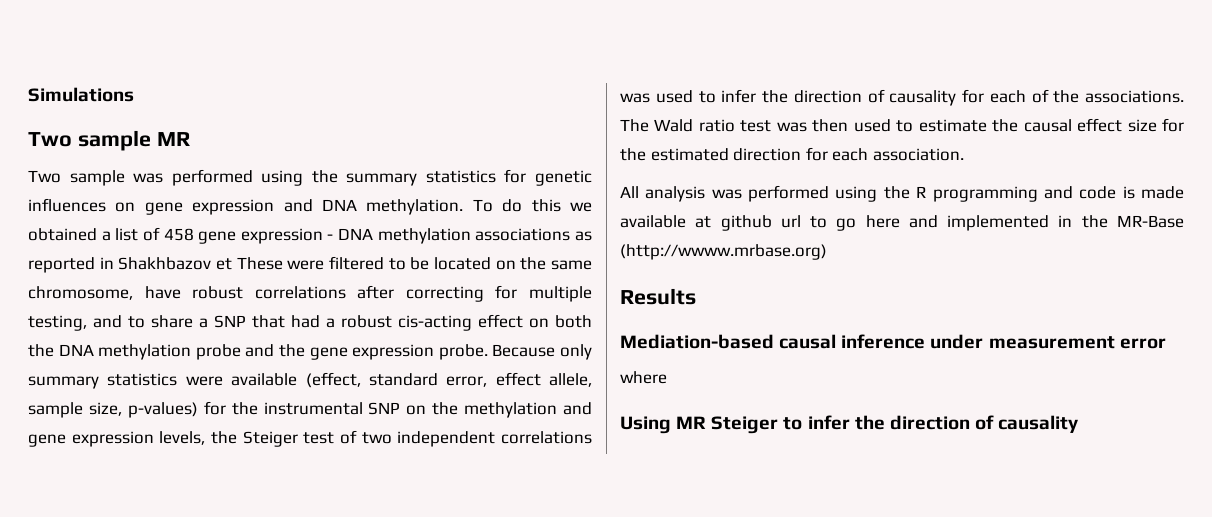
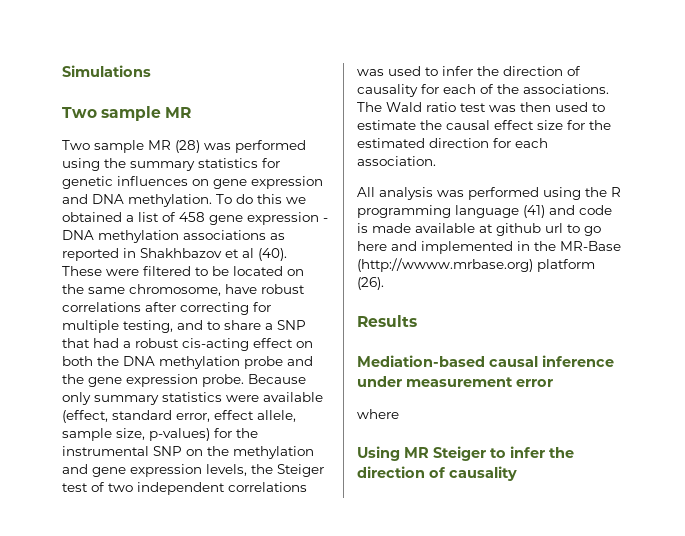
- Two sample was performed using the summary statistics for genetic influences on gene expression and DNA methylation.
+ Two sample MR (28) was performed using the summary statistics for genetic influences on gene expression and DNA methylation.
- To do this we obtained a list of 458 gene expression - DNA methylation associations as reported in Shakhbazov et These were filtered to be located on the same chromosome, have robust correlations after correcting for multiple testing, and to share a SNP that had a robust cis-acting effect on both the DNA methylation probe and the gene expression probe.
+ To do this we obtained a list of 458 gene expression - DNA methylation associations as reported in Shakhbazov et al (40). These were filtered to be located on the same chromosome, have robust correlations after correcting for multiple testing, and to share a SNP that had a robust cis-acting effect on both the DNA methylation probe and the gene expression probe.
- All analysis was performed using the R programming and code is made available at github url to go here and implemented in the MR-Base (http://wwww.mrbase.org)
+ All analysis was performed using the R programming language (41) and code is made available at github url to go here and implemented in the MR-Base (http://wwww.mrbase.org) platform (26).

